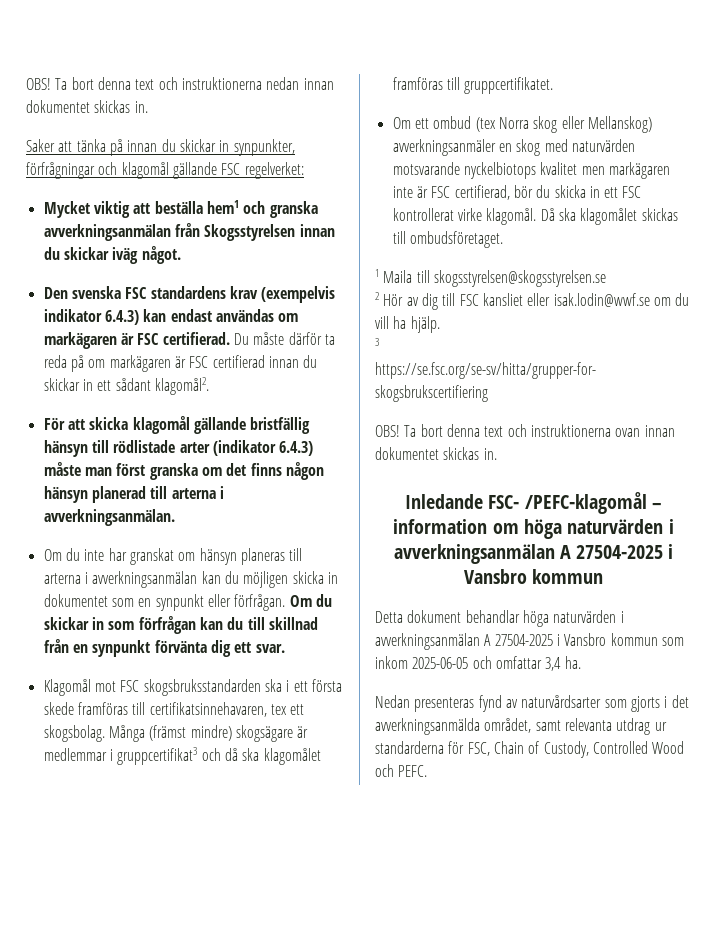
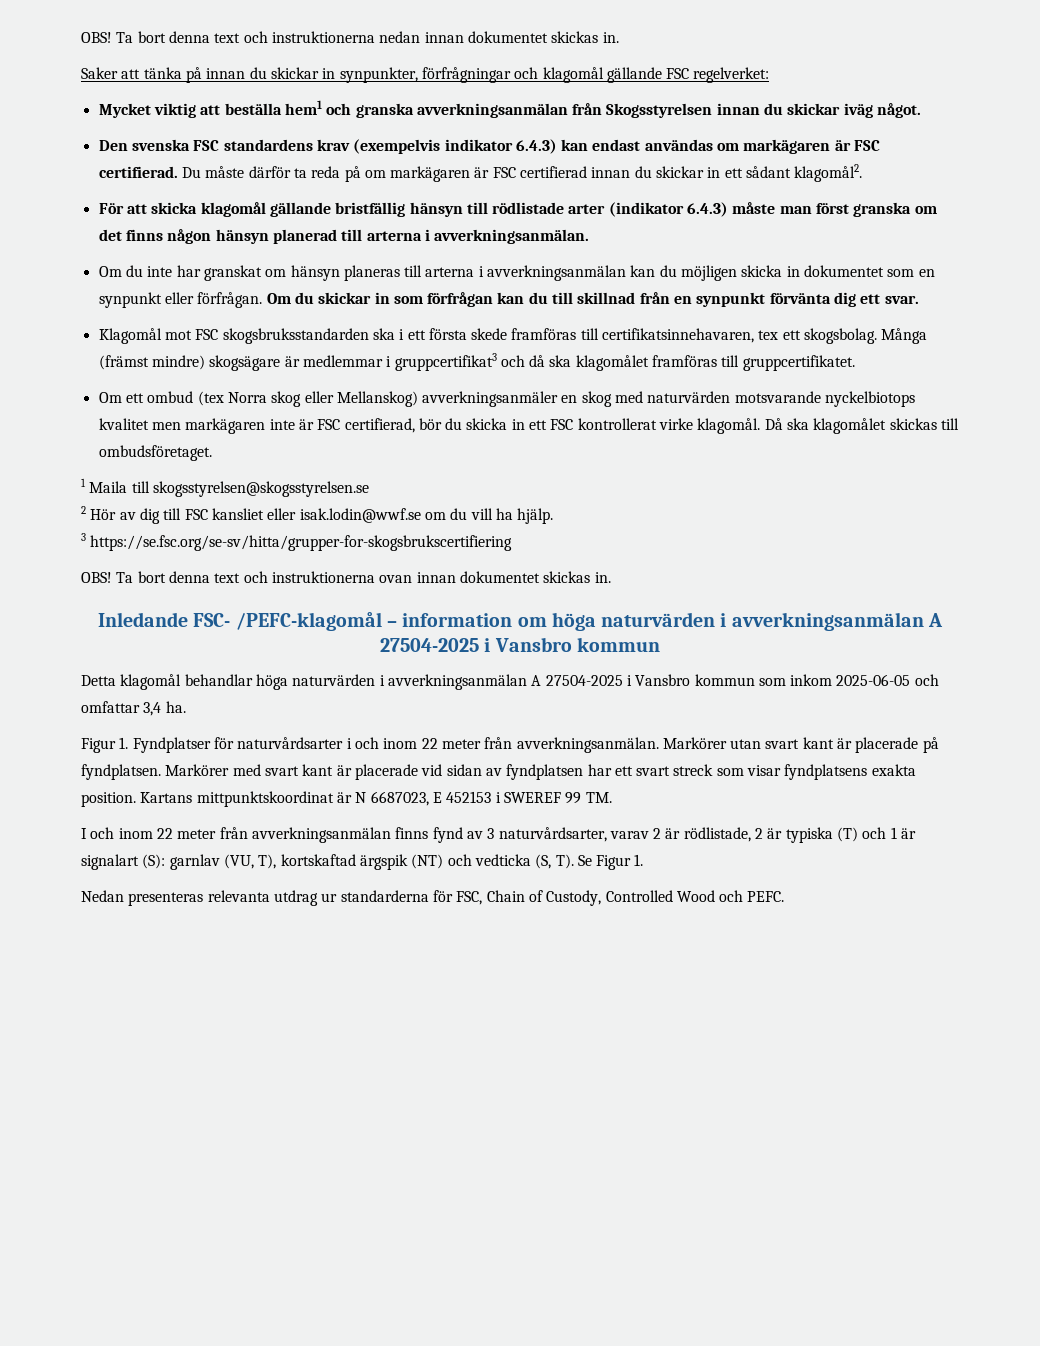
- Detta dokument behandlar höga naturvärden i avverkningsanmälan A 27504-2025 i Vansbro kommun som inkom 2025-06-05 och omfattar 3,4 ha.
+ Detta klagomål behandlar höga naturvärden i avverkningsanmälan A 27504-2025 i Vansbro kommun som inkom 2025-06-05 och omfattar 3,4 ha.
- Nedan presenteras fynd av naturvårdsarter som gjorts i det avverkningsanmälda området, samt relevanta utdrag ur standarderna för FSC, Chain of Custody, Controlled Wood och PEFC.
+ Figur 1. Fyndplatser för naturvårdsarter i och inom 22 meter från avverkningsanmälan. Markörer utan svart kant är placerade på fyndplatsen. Markörer med svart kant är placerade vid sidan av fyndplatsen har ett svart streck som visar fyndplatsens exakta position. Kartans mittpunktskoordinat är N 6687023, E 452153 i SWEREF 99 TM.
+ I och inom 22 meter från avverkningsanmälan finns fynd av 3 naturvårdsarter, varav 2 är rödlistade, 2 är typiska (T) och 1 är signalart (S): garnlav (VU, T), kortskaftad ärgspik (NT) och vedticka (S, T). Se Figur 1.
+ Nedan presenteras relevanta utdrag ur standarderna för FSC, Chain of Custody, Controlled Wood och PEFC.

